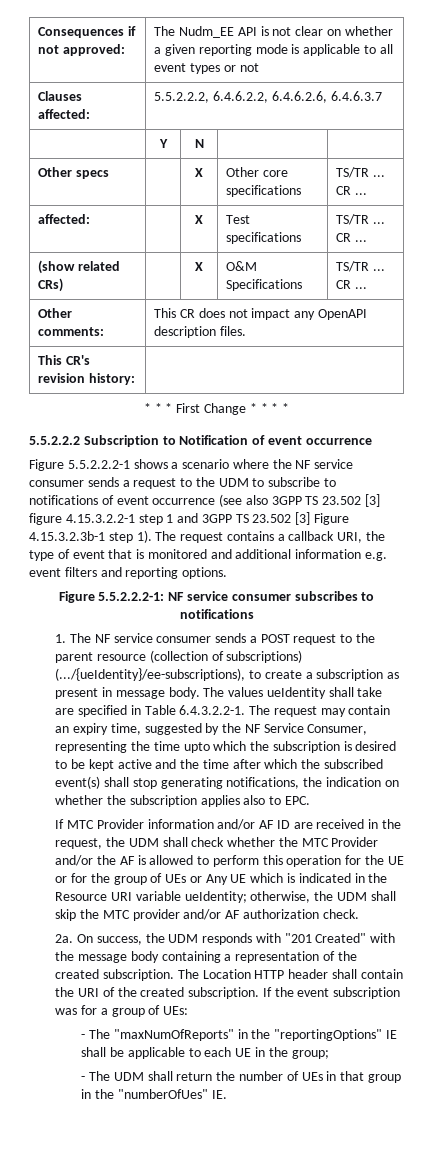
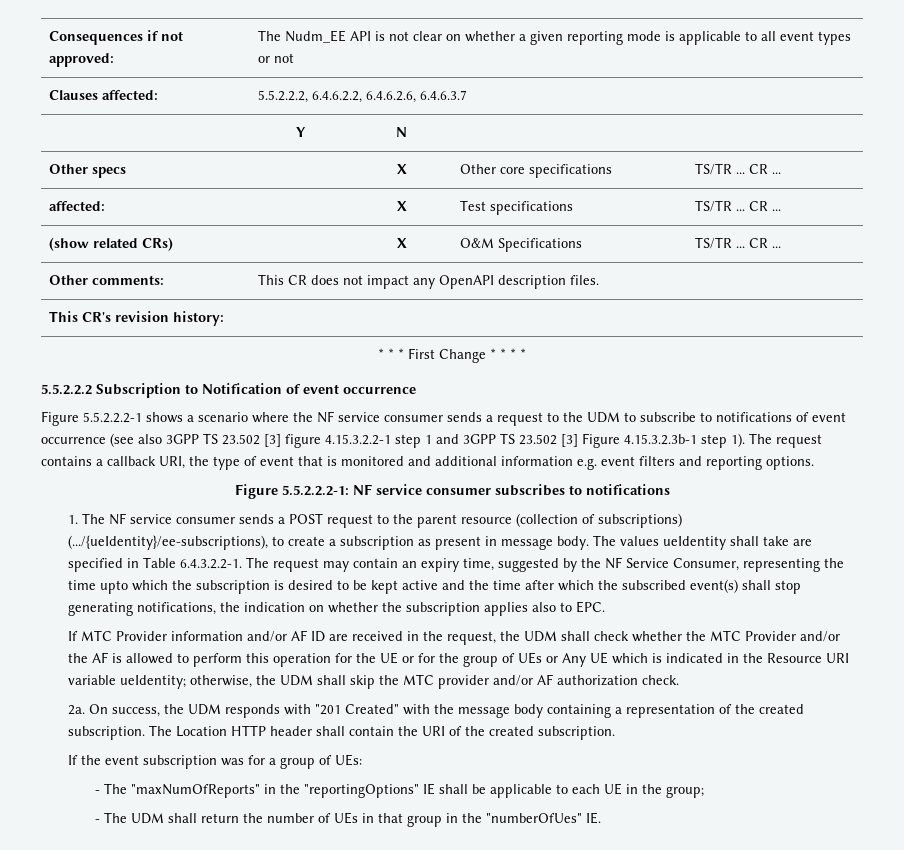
- The Location HTTP header shall contain the URI of the created subscription. If the event subscription was for a group of UEs:
+ The Location HTTP header shall contain the URI of the created subscription.
+ If the event subscription was for a group of UEs:

